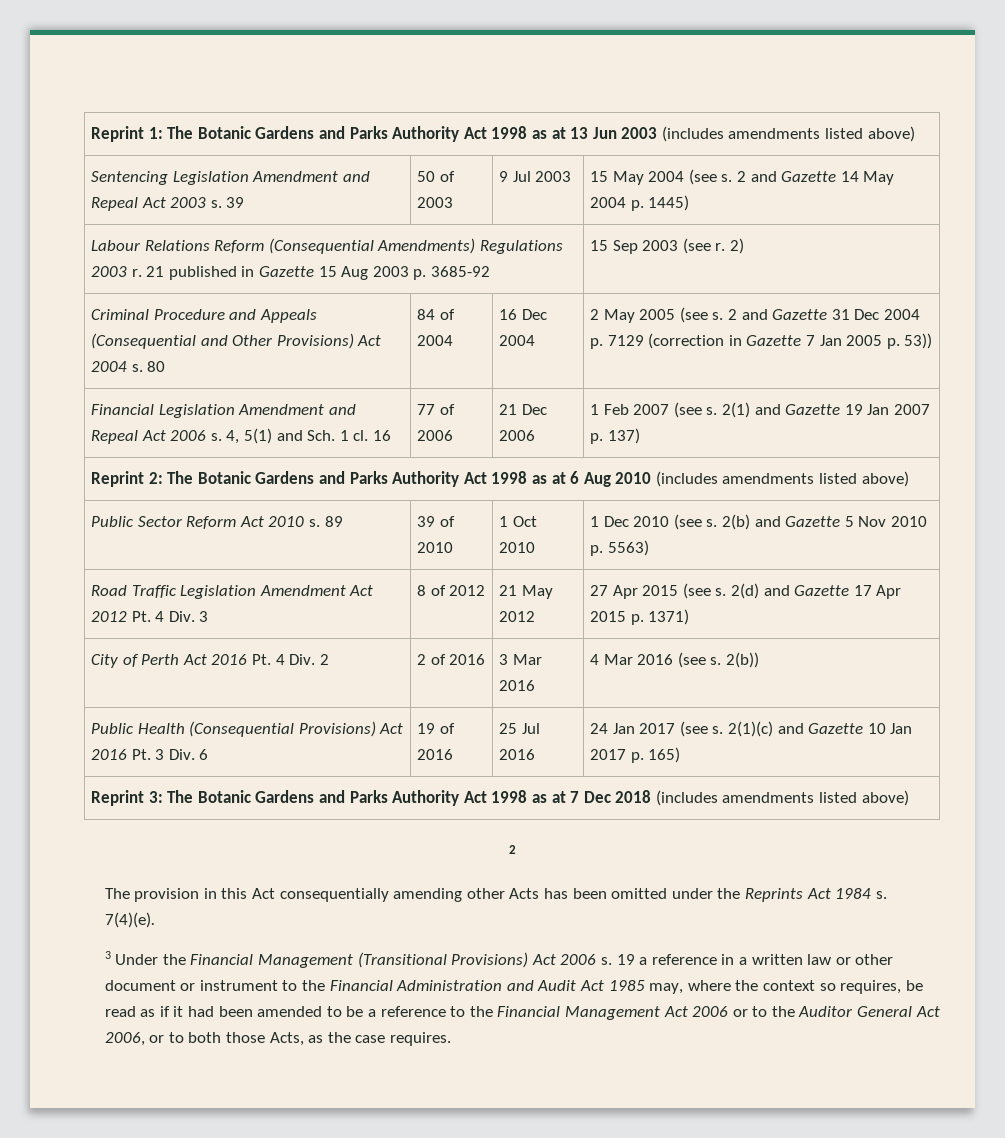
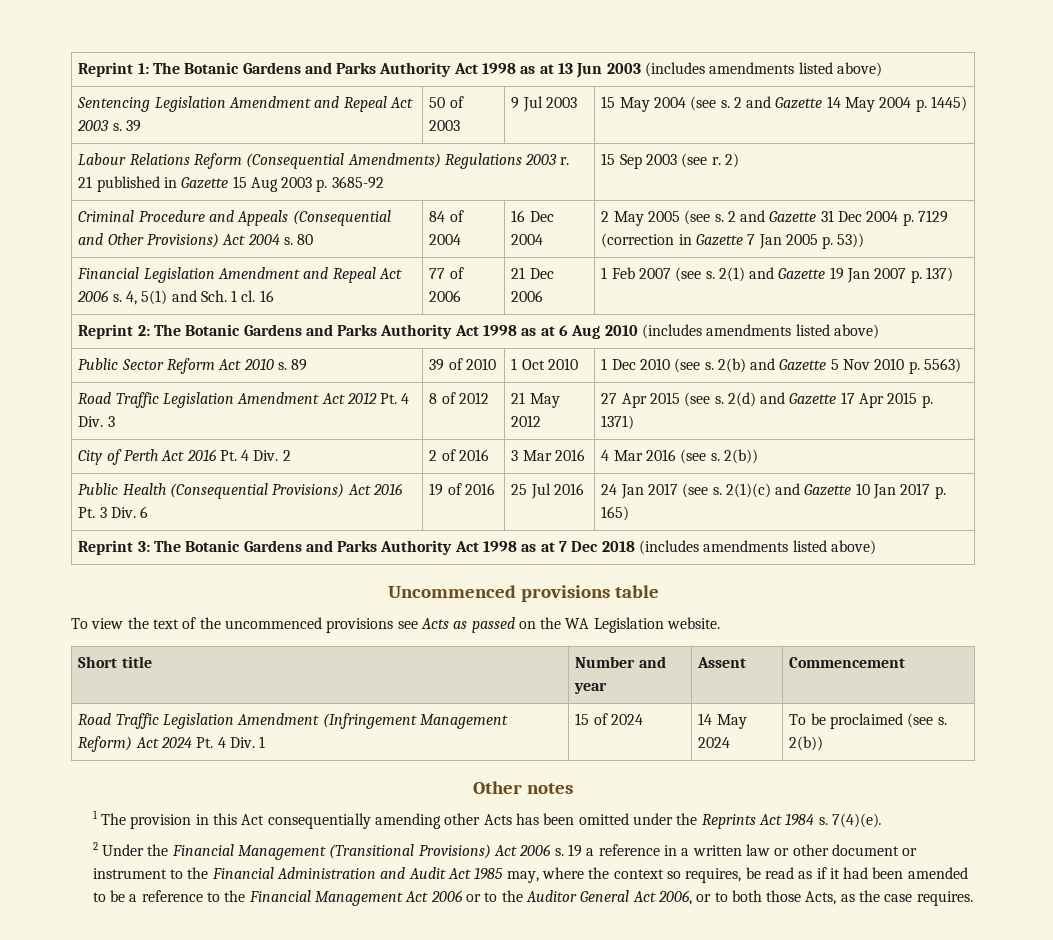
  Reprint 3: The Botanic Gardens and Parks Authority Act 1998 as at 7 Dec 2018 (includes amendments listed above)
- 2
- The provision in this Act consequentially amending other Acts has been omitted under the Reprints Act 1984 s.
+ Uncommenced provisions table
+ To view the text of the uncommenced provisions see Acts as passed on the WA Legislation website.
+ Short title | Number and year | Assent | Commencement
+ Road Traffic Legislation Amendment (Infringement Management Reform) Act 2024 Pt. 4 Div. 1 | 15 of 2024 | 14 May 2024 | To be proclaimed (see s. 2(b))
+ Other notes
+ 1 The provision in this Act consequentially amending other Acts has been omitted under the Reprints Act 1984 s.
- 3 Under the Financial Management (Transitional Provisions) Act 2006 s.
+ 2 Under the Financial Management (Transitional Provisions) Act 2006 s.

